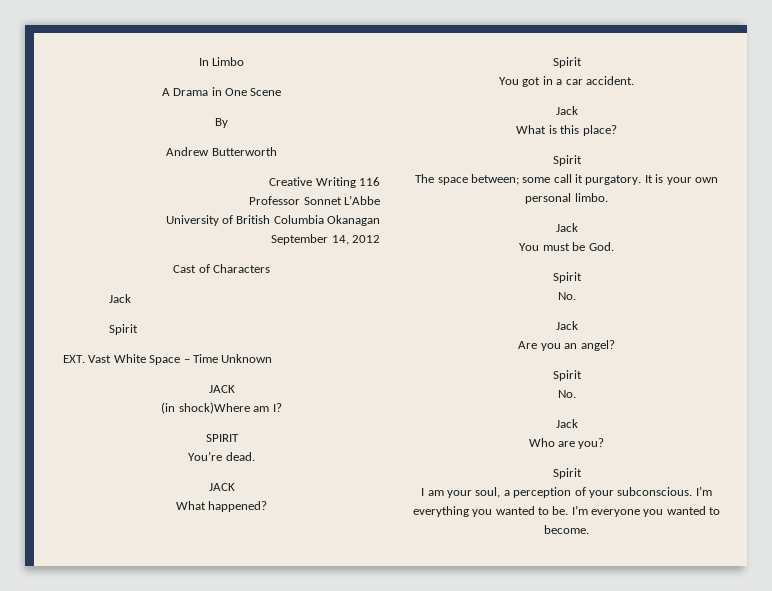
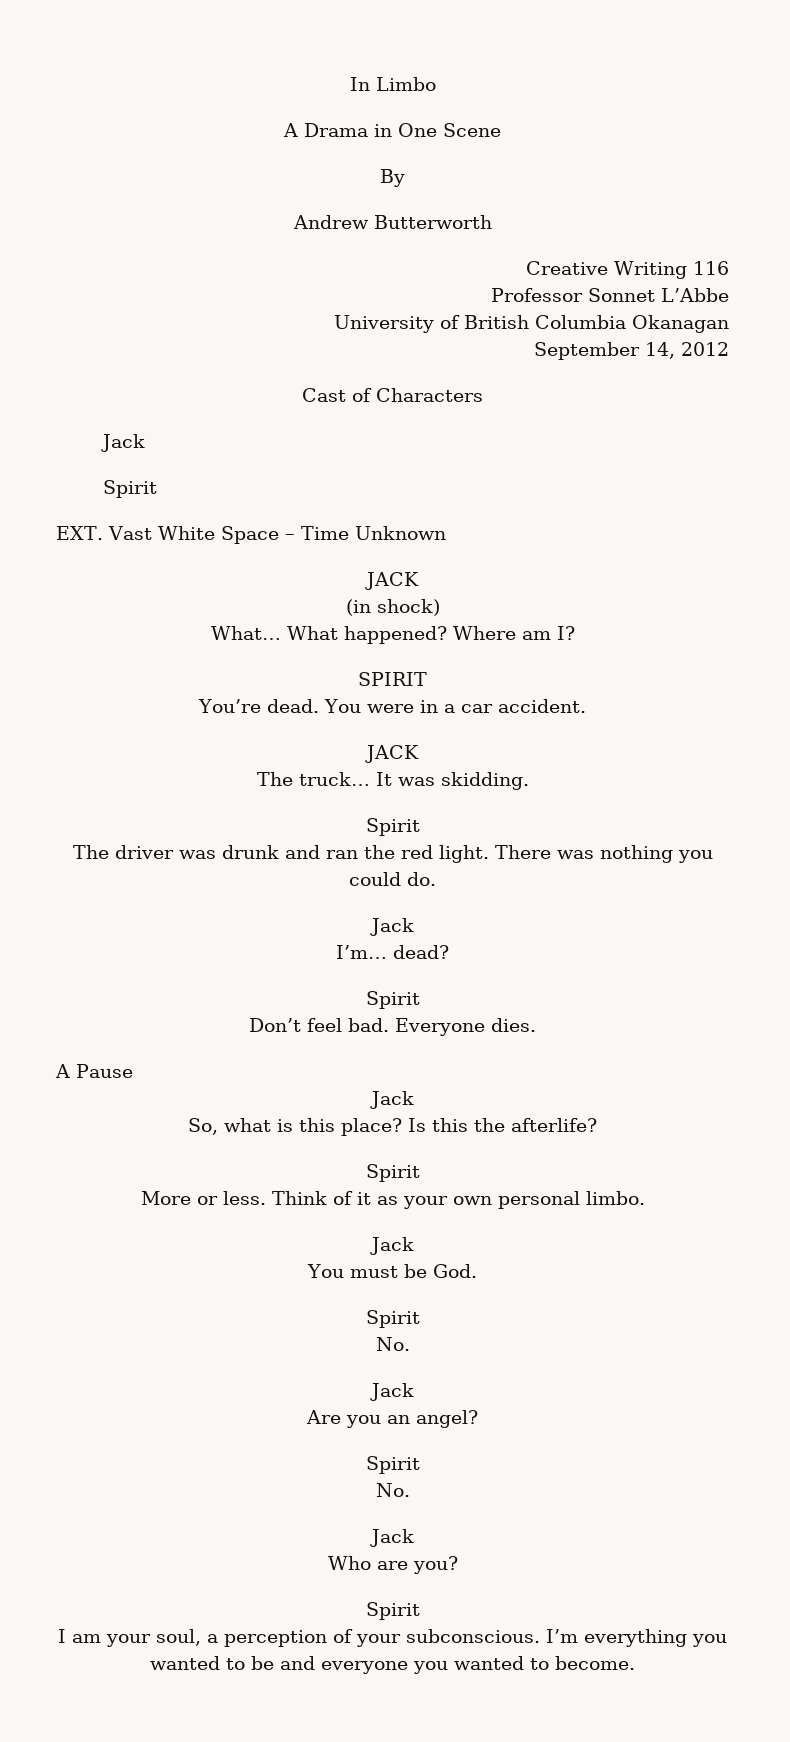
- (in shock)Where am I?
+ (in shock)
+ What… What happened? Where am I?
- You’re dead.
+ You’re dead. You were in a car accident.
  JACK
- What happened?
+ The truck… It was skidding.
  Spirit
- You got in a car accident.
+ The driver was drunk and ran the red light. There was nothing you could do.
  Jack
- What is this place?
+ I’m… dead?
  Spirit
- The space between; some call it purgatory. It is your own personal limbo.
+ Don’t feel bad. Everyone dies.
+ A Pause
+ Jack
+ So, what is this place? Is this the afterlife?
+ Spirit
+ More or less. Think of it as your own personal limbo.
- I’m everything you wanted to be. I’m everyone you wanted to become.
+ I’m everything you wanted to be and everyone you wanted to become.

